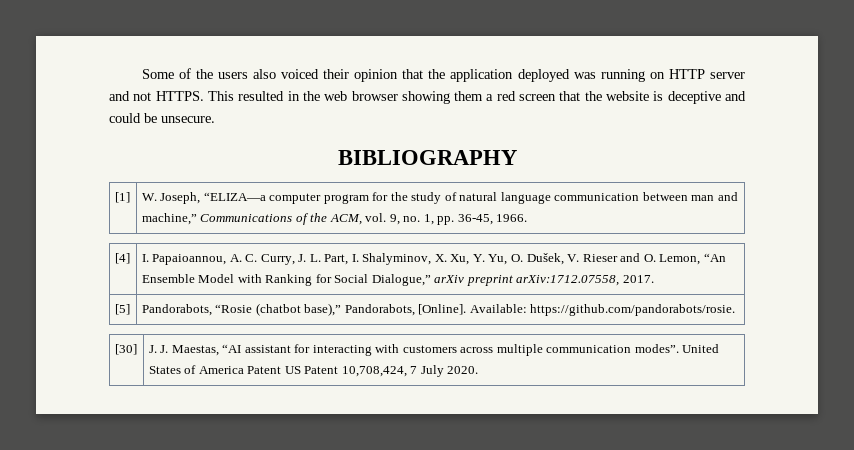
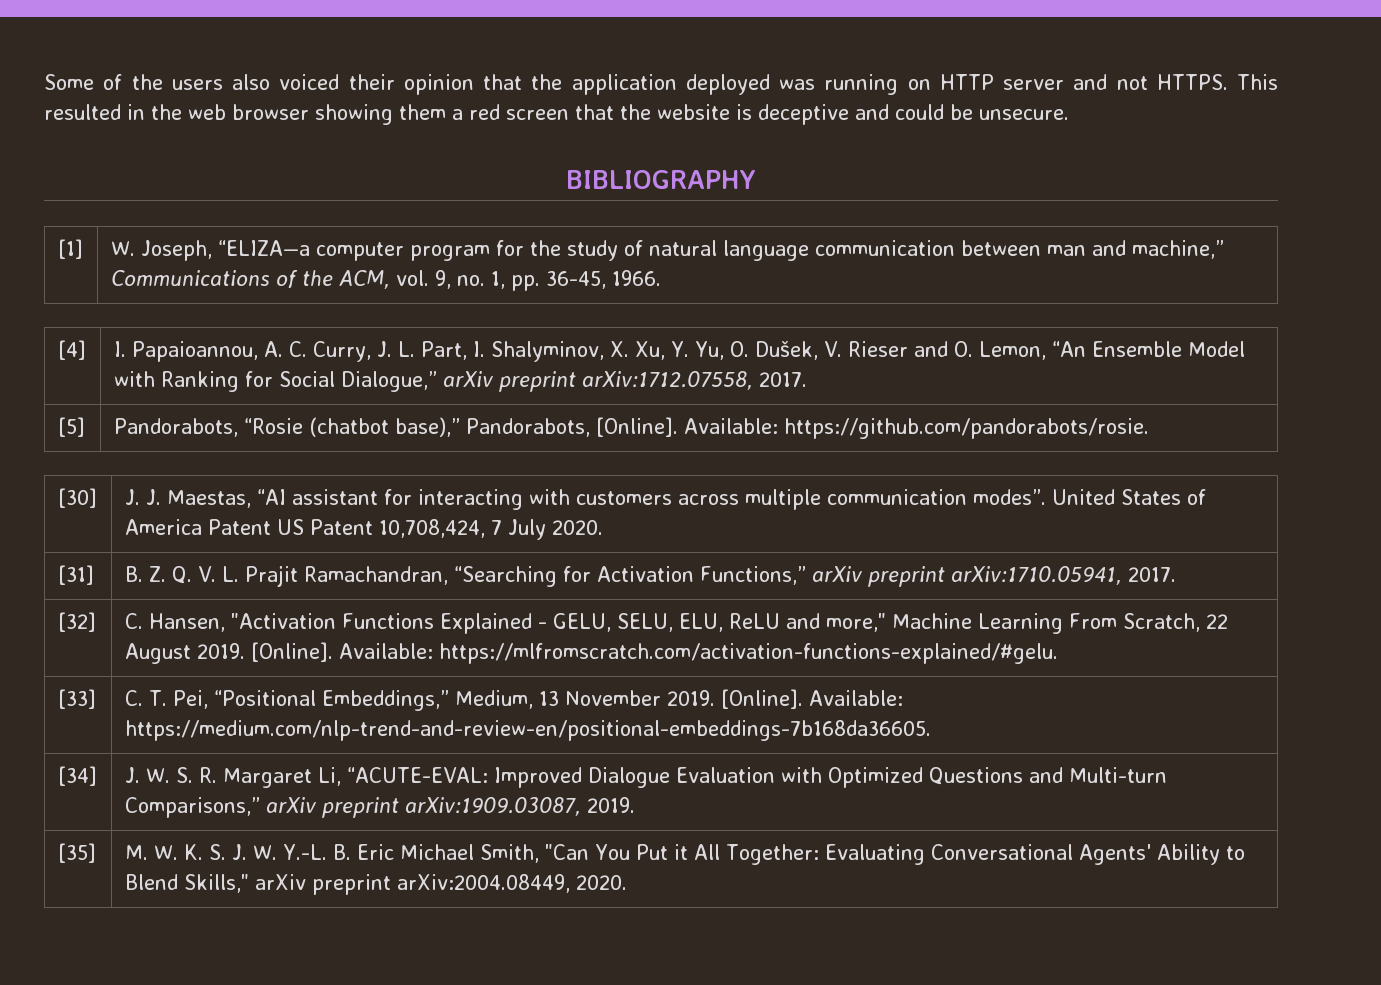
+ [31] | B. Z. Q. V. L. Prajit Ramachandran, “Searching for Activation Functions,” arXiv preprint arXiv:1710.05941, 2017.
+ [32] | C. Hansen, "Activation Functions Explained - GELU, SELU, ELU, ReLU and more," Machine Learning From Scratch, 22 August 2019. [Online]. Available: https://mlfromscratch.com/activation-functions-explained/#gelu.
+ [33] | C. T. Pei, “Positional Embeddings,” Medium, 13 November 2019. [Online]. Available: https://medium.com/nlp-trend-and-review-en/positional-embeddings-7b168da36605.
+ [34] | J. W. S. R. Margaret Li, “ACUTE-EVAL: Improved Dialogue Evaluation with Optimized Questions and Multi-turn Comparisons,” arXiv preprint arXiv:1909.03087, 2019.
+ [35] | M. W. K. S. J. W. Y.-L. B. Eric Michael Smith, "Can You Put it All Together: Evaluating Conversational Agents' Ability to Blend Skills," arXiv preprint arXiv:2004.08449, 2020.

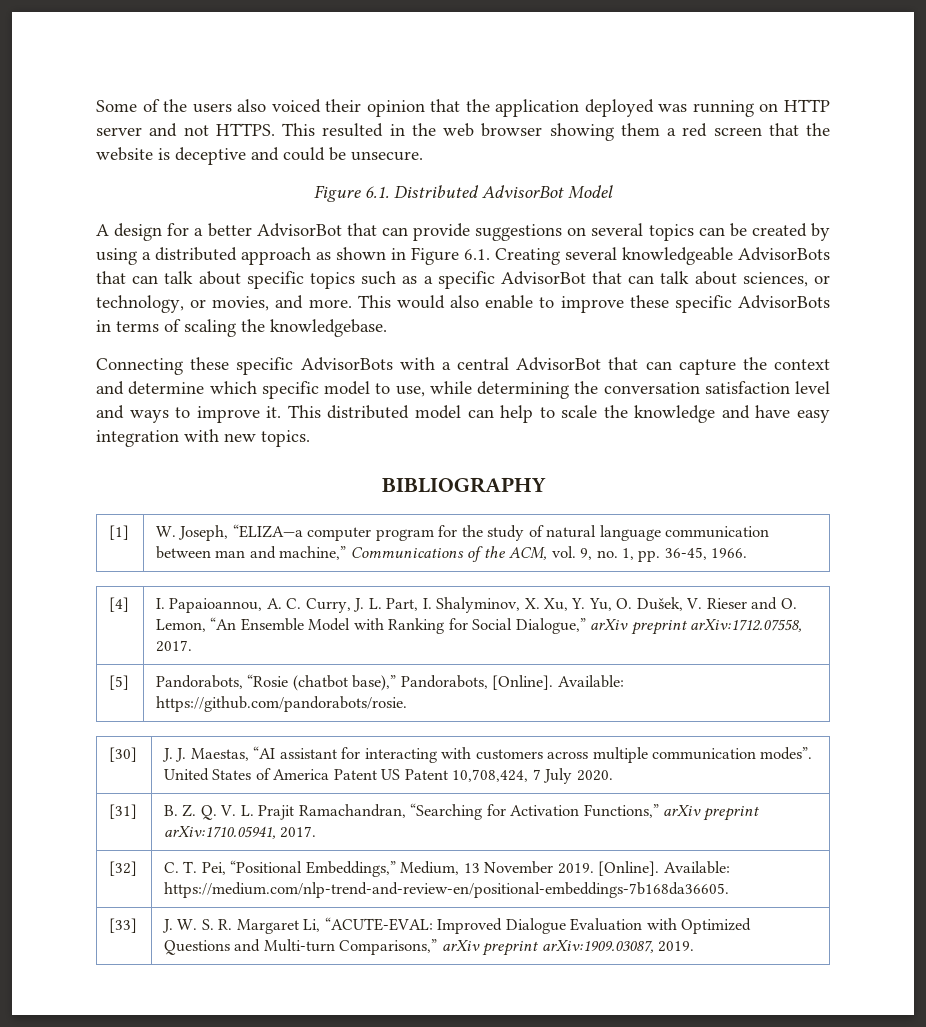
+ Figure 6.1. Distributed AdvisorBot Model
+ A design for a better AdvisorBot that can provide suggestions on several topics can be created by using a distributed approach as shown in Figure 6.1. Creating several knowledgeable AdvisorBots that can talk about specific topics such as a specific AdvisorBot that can talk about sciences, or technology, or movies, and more. This would also enable to improve these specific AdvisorBots in terms of scaling the knowledgebase.
+ Connecting these specific AdvisorBots with a central AdvisorBot that can capture the context and determine which specific model to use, while determining the conversation satisfaction level and ways to improve it. This distributed model can help to scale the knowledge and have easy integration with new topics.
- [32] | C. Hansen, "Activation Functions Explained - GELU, SELU, ELU, ReLU and more," Machine Learning From Scratch, 22 August 2019. [Online]. Available: https://mlfromscratch.com/activation-functions-explained/#gelu.
- [33] | C. T. Pei, “Positional Embeddings,” Medium, 13 November 2019. [Online]. Available: https://medium.com/nlp-trend-and-review-en/positional-embeddings-7b168da36605.
+ [32] | C. T. Pei, “Positional Embeddings,” Medium, 13 November 2019. [Online]. Available: https://medium.com/nlp-trend-and-review-en/positional-embeddings-7b168da36605.
- [34] | J. W. S. R. Margaret Li, “ACUTE-EVAL: Improved Dialogue Evaluation with Optimized Questions and Multi-turn Comparisons,” arXiv preprint arXiv:1909.03087, 2019.
+ [33] | J. W. S. R. Margaret Li, “ACUTE-EVAL: Improved Dialogue Evaluation with Optimized Questions and Multi-turn Comparisons,” arXiv preprint arXiv:1909.03087, 2019.
- [35] | M. W. K. S. J. W. Y.-L. B. Eric Michael Smith, "Can You Put it All Together: Evaluating Conversational Agents' Ability to Blend Skills," arXiv preprint arXiv:2004.08449, 2020.

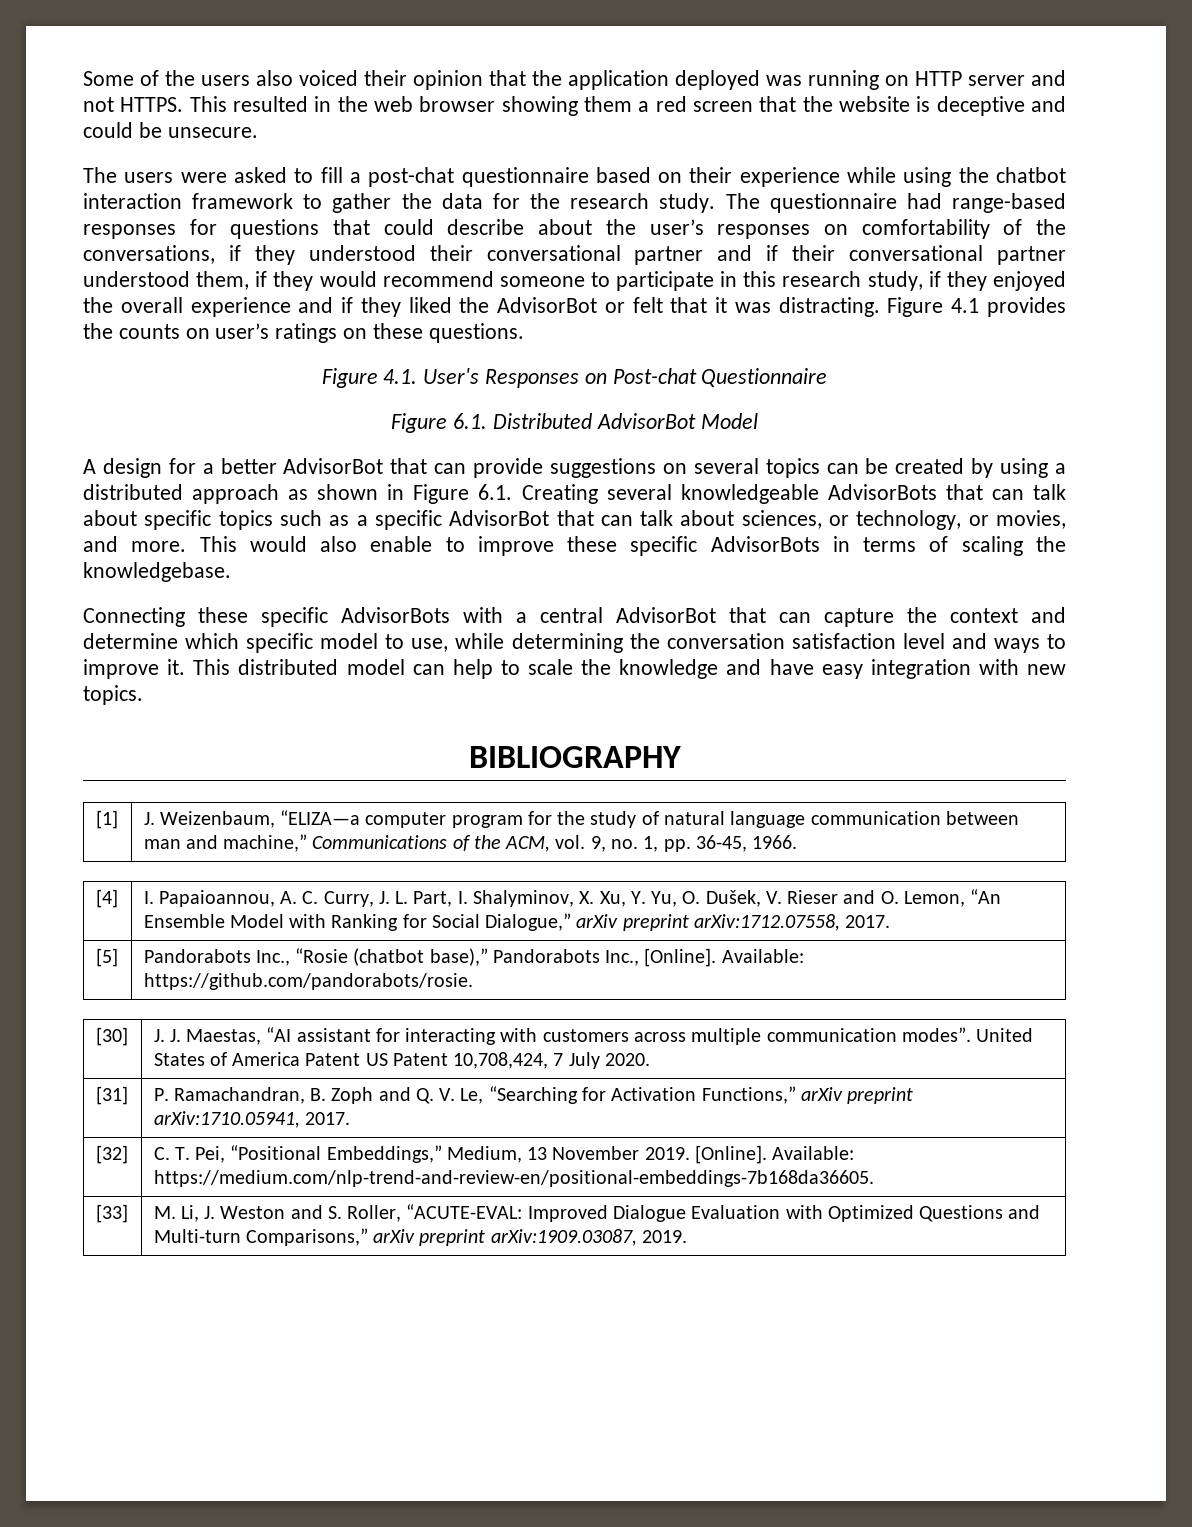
+ The users were asked to fill a post-chat questionnaire based on their experience while using the chatbot interaction framework to gather the data for the research study. The questionnaire had range-based responses for questions that could describe about the user’s responses on comfortability of the conversations, if they understood their conversational partner and if their conversational partner understood them, if they would recommend someone to participate in this research study, if they enjoyed the overall experience and if they liked the AdvisorBot or felt that it was distracting. Figure 4.1 provides the counts on user’s ratings on these questions.
+ Figure 4.1. User's Responses on Post-chat Questionnaire
- [1] | W. Joseph, “ELIZA—a computer program for the study of natural language communication between man and machine,” Communications of the ACM, vol. 9, no. 1, pp. 36-45, 1966.
+ [1] | J. Weizenbaum, “ELIZA—a computer program for the study of natural language communication between man and machine,” Communications of the ACM, vol. 9, no. 1, pp. 36-45, 1966.
- [5] | Pandorabots, “Rosie (chatbot base),” Pandorabots, [Online]. Available: https://github.com/pandorabots/rosie.
+ [5] | Pandorabots Inc., “Rosie (chatbot base),” Pandorabots Inc., [Online]. Available: https://github.com/pandorabots/rosie.
- [31] | B. Z. Q. V. L. Prajit Ramachandran, “Searching for Activation Functions,” arXiv preprint arXiv:1710.05941, 2017.
+ [31] | P. Ramachandran, B. Zoph and Q. V. Le, “Searching for Activation Functions,” arXiv preprint arXiv:1710.05941, 2017.
- [33] | J. W. S. R. Margaret Li, “ACUTE-EVAL: Improved Dialogue Evaluation with Optimized Questions and Multi-turn Comparisons,” arXiv preprint arXiv:1909.03087, 2019.
+ [33] | M. Li, J. Weston and S. Roller, “ACUTE-EVAL: Improved Dialogue Evaluation with Optimized Questions and Multi-turn Comparisons,” arXiv preprint arXiv:1909.03087, 2019.

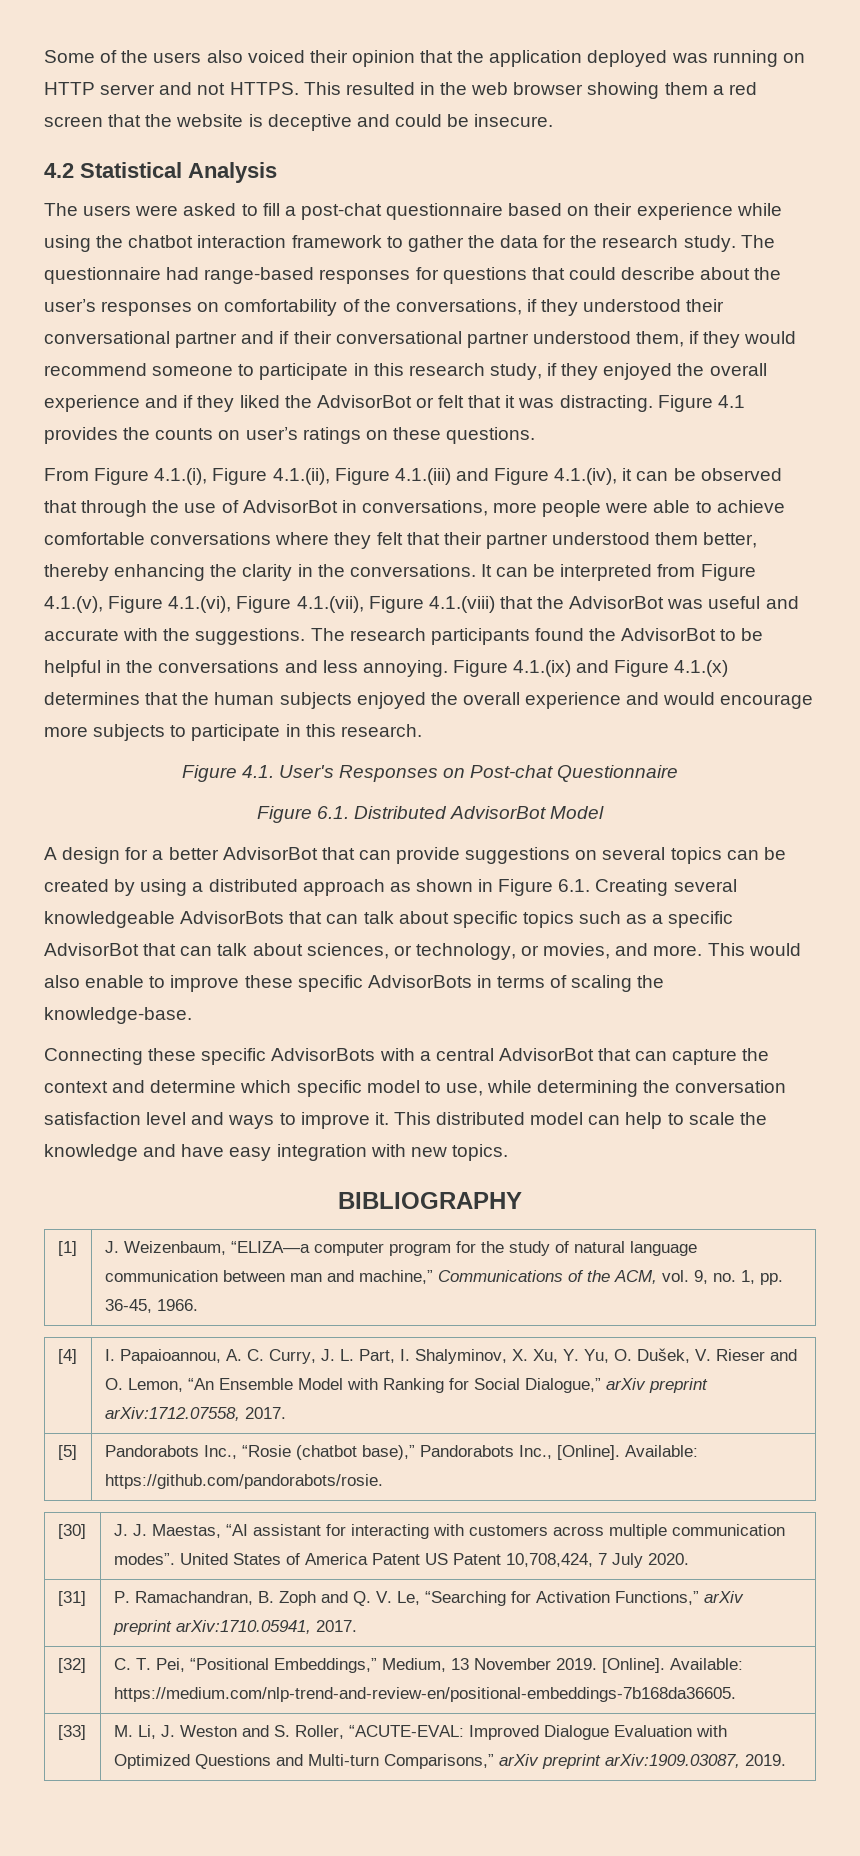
- This resulted in the web browser showing them a red screen that the website is deceptive and could be unsecure.
+ This resulted in the web browser showing them a red screen that the website is deceptive and could be insecure.
+ 4.2 Statistical Analysis
+ From Figure 4.1.(i), Figure 4.1.(ii), Figure 4.1.(iii) and Figure 4.1.(iv), it can be observed that through the use of AdvisorBot in conversations, more people were able to achieve comfortable conversations where they felt that their partner understood them better, thereby enhancing the clarity in the conversations. It can be interpreted from Figure 4.1.(v), Figure 4.1.(vi), Figure 4.1.(vii), Figure 4.1.(viii) that the AdvisorBot was useful and accurate with the suggestions. The research participants found the AdvisorBot to be helpful in the conversations and less annoying. Figure 4.1.(ix) and Figure 4.1.(x) determines that the human subjects enjoyed the overall experience and would encourage more subjects to participate in this research.
- This would also enable to improve these specific AdvisorBots in terms of scaling the knowledgebase.
+ This would also enable to improve these specific AdvisorBots in terms of scaling the knowledge-base.

